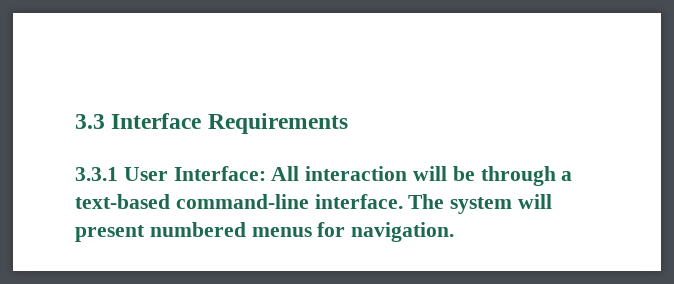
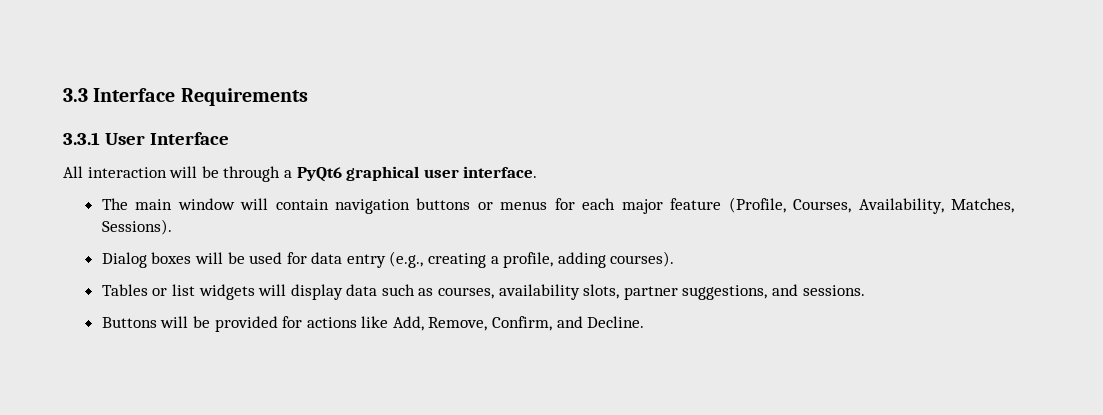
- 3.3.1 User Interface: All interaction will be through a text-based command-line interface. The system will present numbered menus for navigation.
+ 3.3.1 User Interface
+ All interaction will be through a PyQt6 graphical user interface.
+ The main window will contain navigation buttons or menus for each major feature (Profile, Courses, Availability, Matches, Sessions).
+ Dialog boxes will be used for data entry (e.g., creating a profile, adding courses).
+ Tables or list widgets will display data such as courses, availability slots, partner suggestions, and sessions.
+ Buttons will be provided for actions like Add, Remove, Confirm, and Decline.

